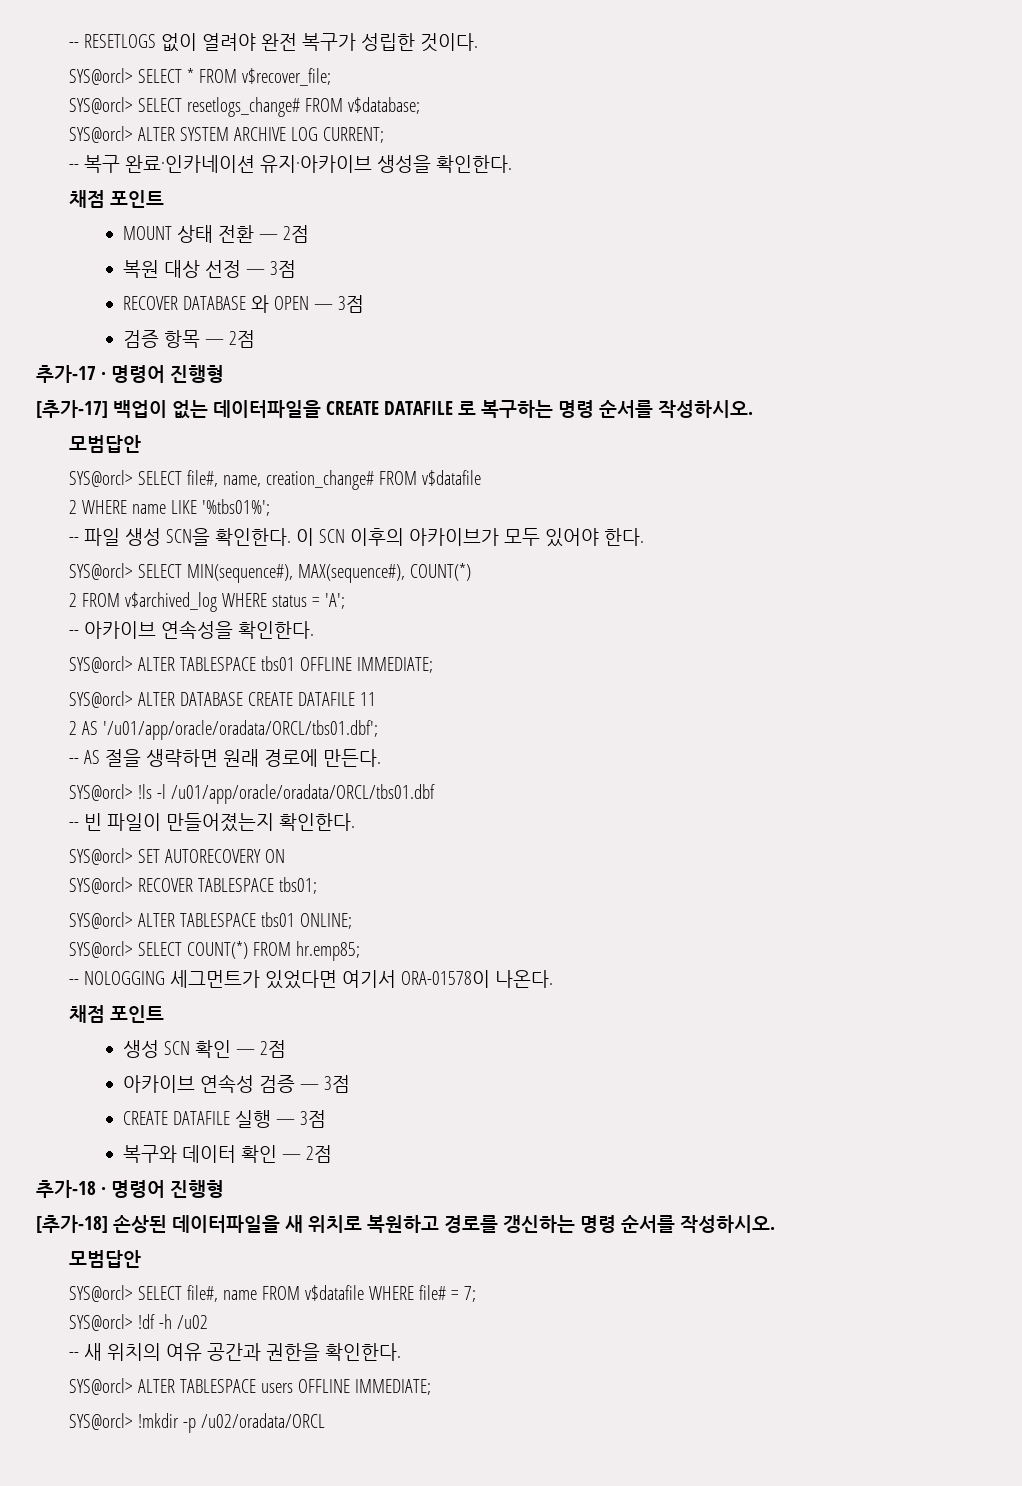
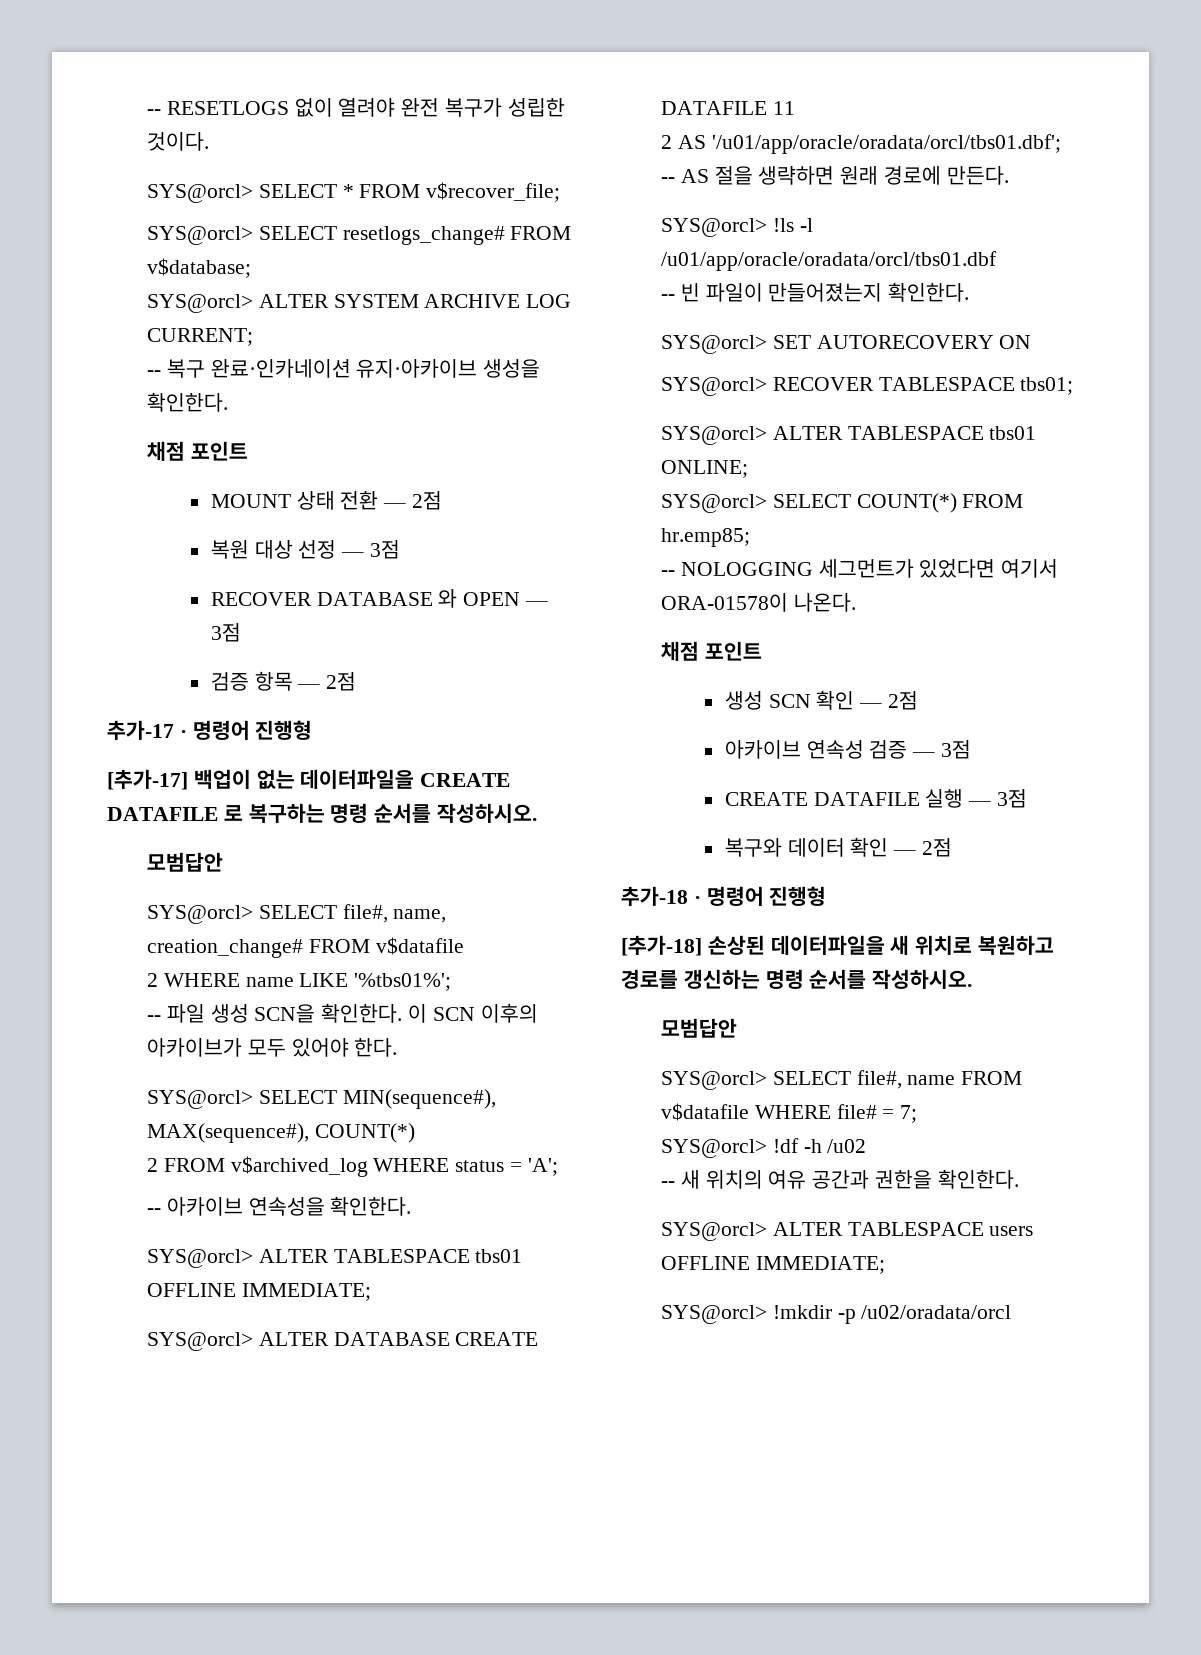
- 2 AS '/u01/app/oracle/oradata/ORCL/tbs01.dbf';
+ 2 AS '/u01/app/oracle/oradata/orcl/tbs01.dbf';
- SYS@orcl> !ls -l /u01/app/oracle/oradata/ORCL/tbs01.dbf
+ SYS@orcl> !ls -l /u01/app/oracle/oradata/orcl/tbs01.dbf
- SYS@orcl> !mkdir -p /u02/oradata/ORCL
+ SYS@orcl> !mkdir -p /u02/oradata/orcl

